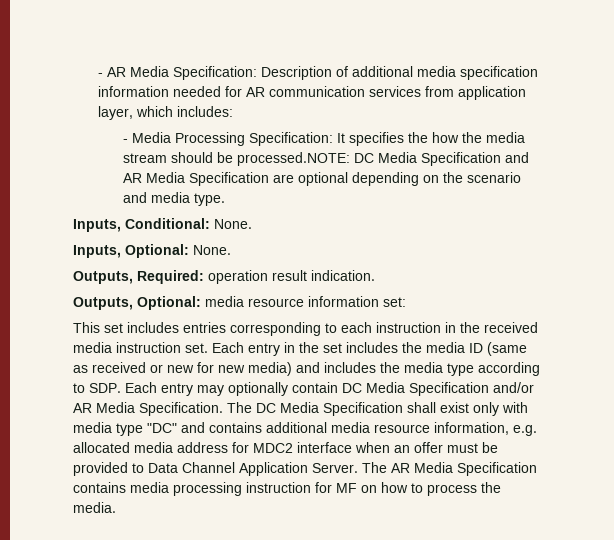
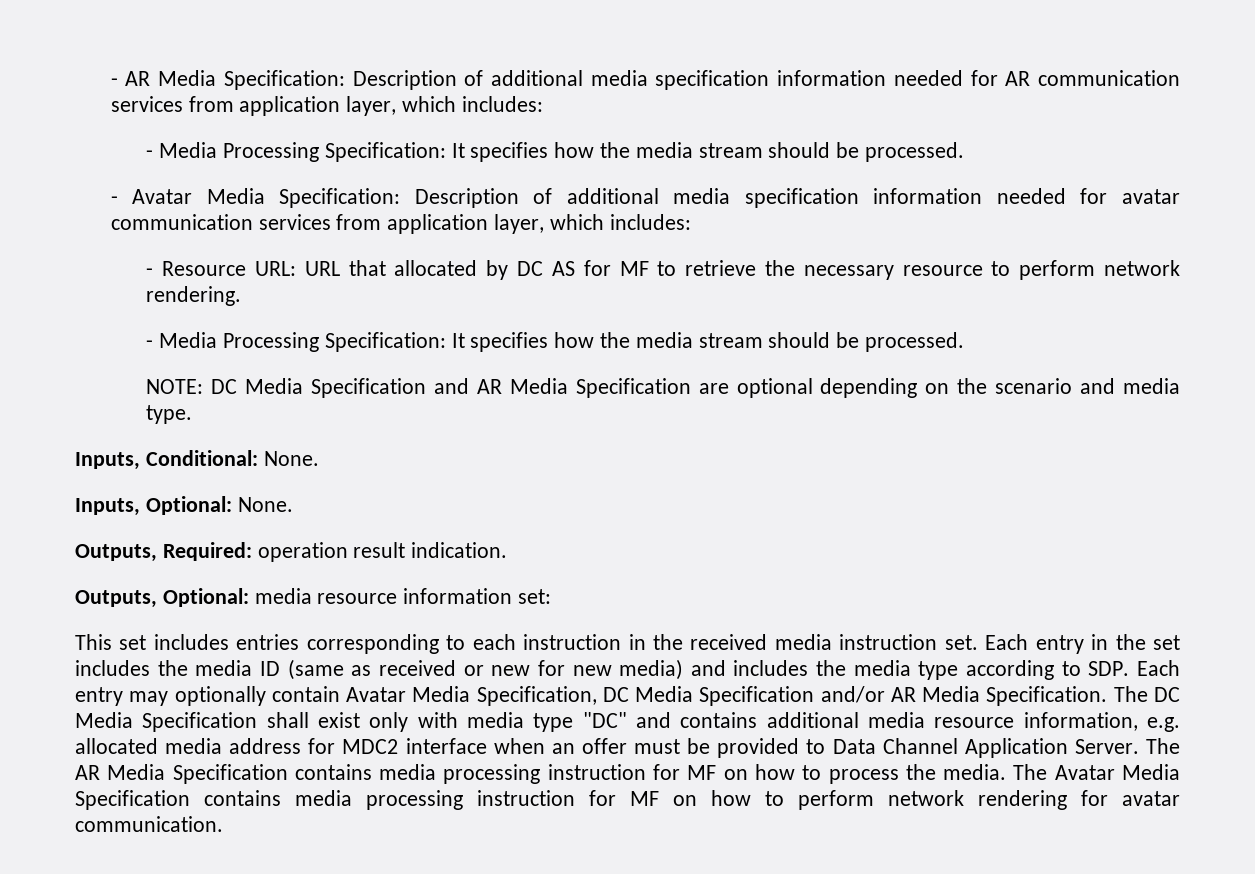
  - AR Media Specification: Description of additional media specification information needed for AR communication services from application layer, which includes:
- - Media Processing Specification: It specifies the how the media stream should be processed.NOTE: DC Media Specification and AR Media Specification are optional depending on the scenario and media type.
+ - Media Processing Specification: It specifies how the media stream should be processed.
+ - Avatar Media Specification: Description of additional media specification information needed for avatar communication services from application layer, which includes:
+ - Resource URL: URL that allocated by DC AS for MF to retrieve the necessary resource to perform network rendering.
+ - Media Processing Specification: It specifies how the media stream should be processed.
+ NOTE: DC Media Specification and AR Media Specification are optional depending on the scenario and media type.
- Each entry in the set includes the media ID (same as received or new for new media) and includes the media type according to SDP. Each entry may optionally contain DC Media Specification and/or AR Media Specification.
+ Each entry in the set includes the media ID (same as received or new for new media) and includes the media type according to SDP. Each entry may optionally contain Avatar Media Specification, DC Media Specification and/or AR Media Specification.
+ The Avatar Media Specification contains media processing instruction for MF on how to perform network rendering for avatar communication.

